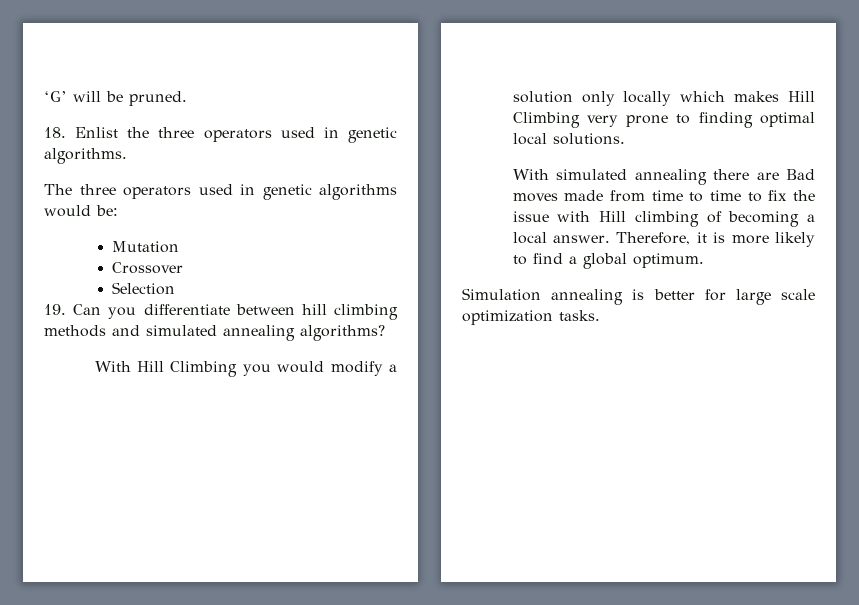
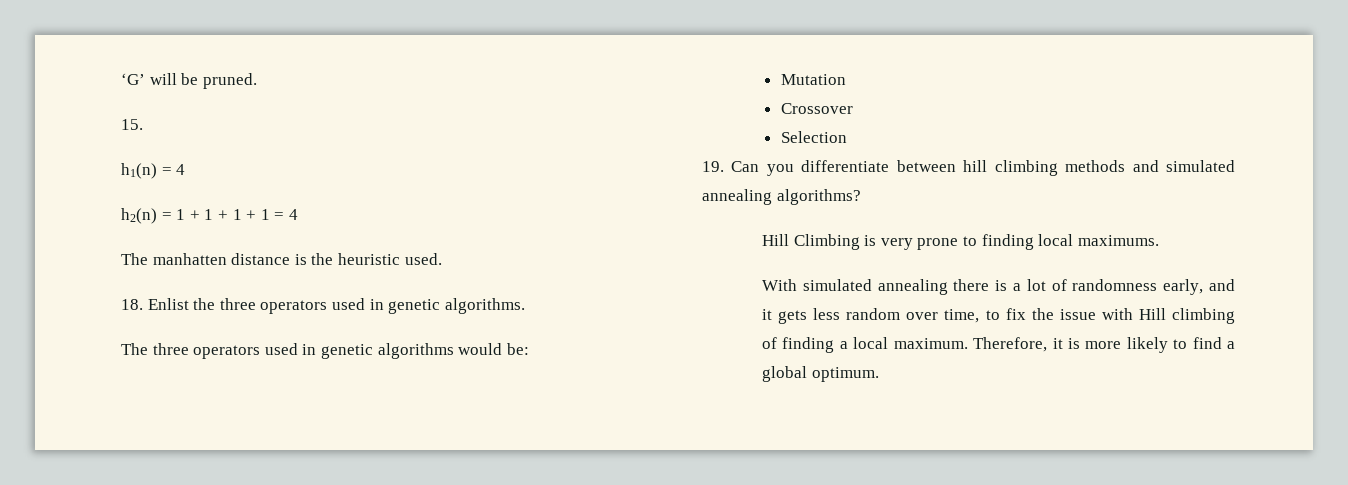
+ 15.
+ h1(n) = 4
+ h2(n) = 1 + 1 + 1 + 1 = 4
+ The manhatten distance is the heuristic used.
- With Hill Climbing you would modify a solution only locally which makes Hill Climbing very prone to finding optimal local solutions.
+ Hill Climbing is very prone to finding local maximums.
- With simulated annealing there are Bad moves made from time to time to fix the issue with Hill climbing of becoming a local answer.
+ With simulated annealing there is a lot of randomness early, and it gets less random over time, to fix the issue with Hill climbing of finding a local maximum.
- Simulation annealing is better for large scale optimization tasks.

